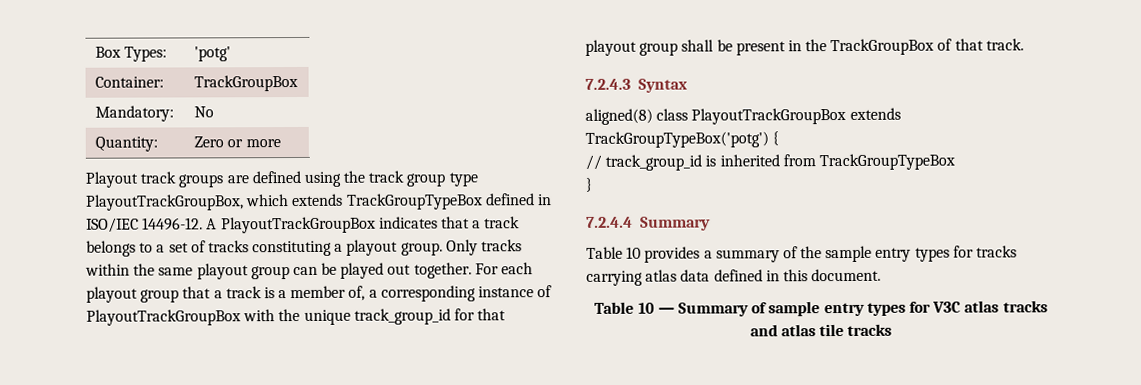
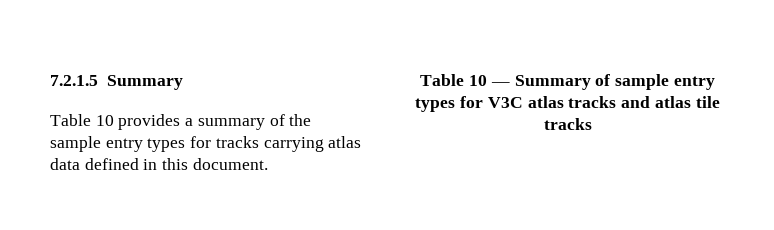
- Box Types: | 'potg'
- Container: | TrackGroupBox
- Mandatory: | No
- Quantity: | Zero or more
- Playout track groups are defined using the track group type PlayoutTrackGroupBox, which extends TrackGroupTypeBox defined in ISO/IEC 14496-12. A PlayoutTrackGroupBox indicates that a track belongs to a set of tracks constituting a playout group. Only tracks within the same playout group can be played out together. For each playout group that a track is a member of, a corresponding instance of PlayoutTrackGroupBox with the unique track_group_id for that playout group shall be present in the TrackGroupBox of that track.
- 7.2.4.3 Syntax
- aligned(8) class PlayoutTrackGroupBox extends TrackGroupTypeBox('potg') {
- // track_group_id is inherited from TrackGroupTypeBox
- }
- 7.2.4.4 Summary
+ 7.2.1.5 Summary

